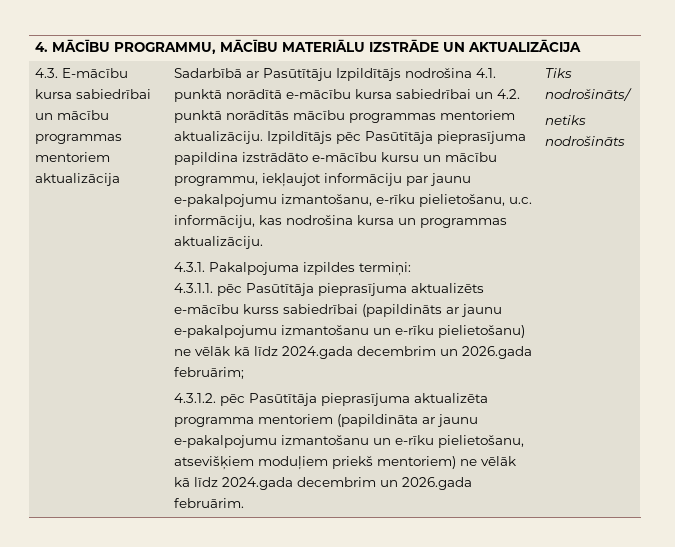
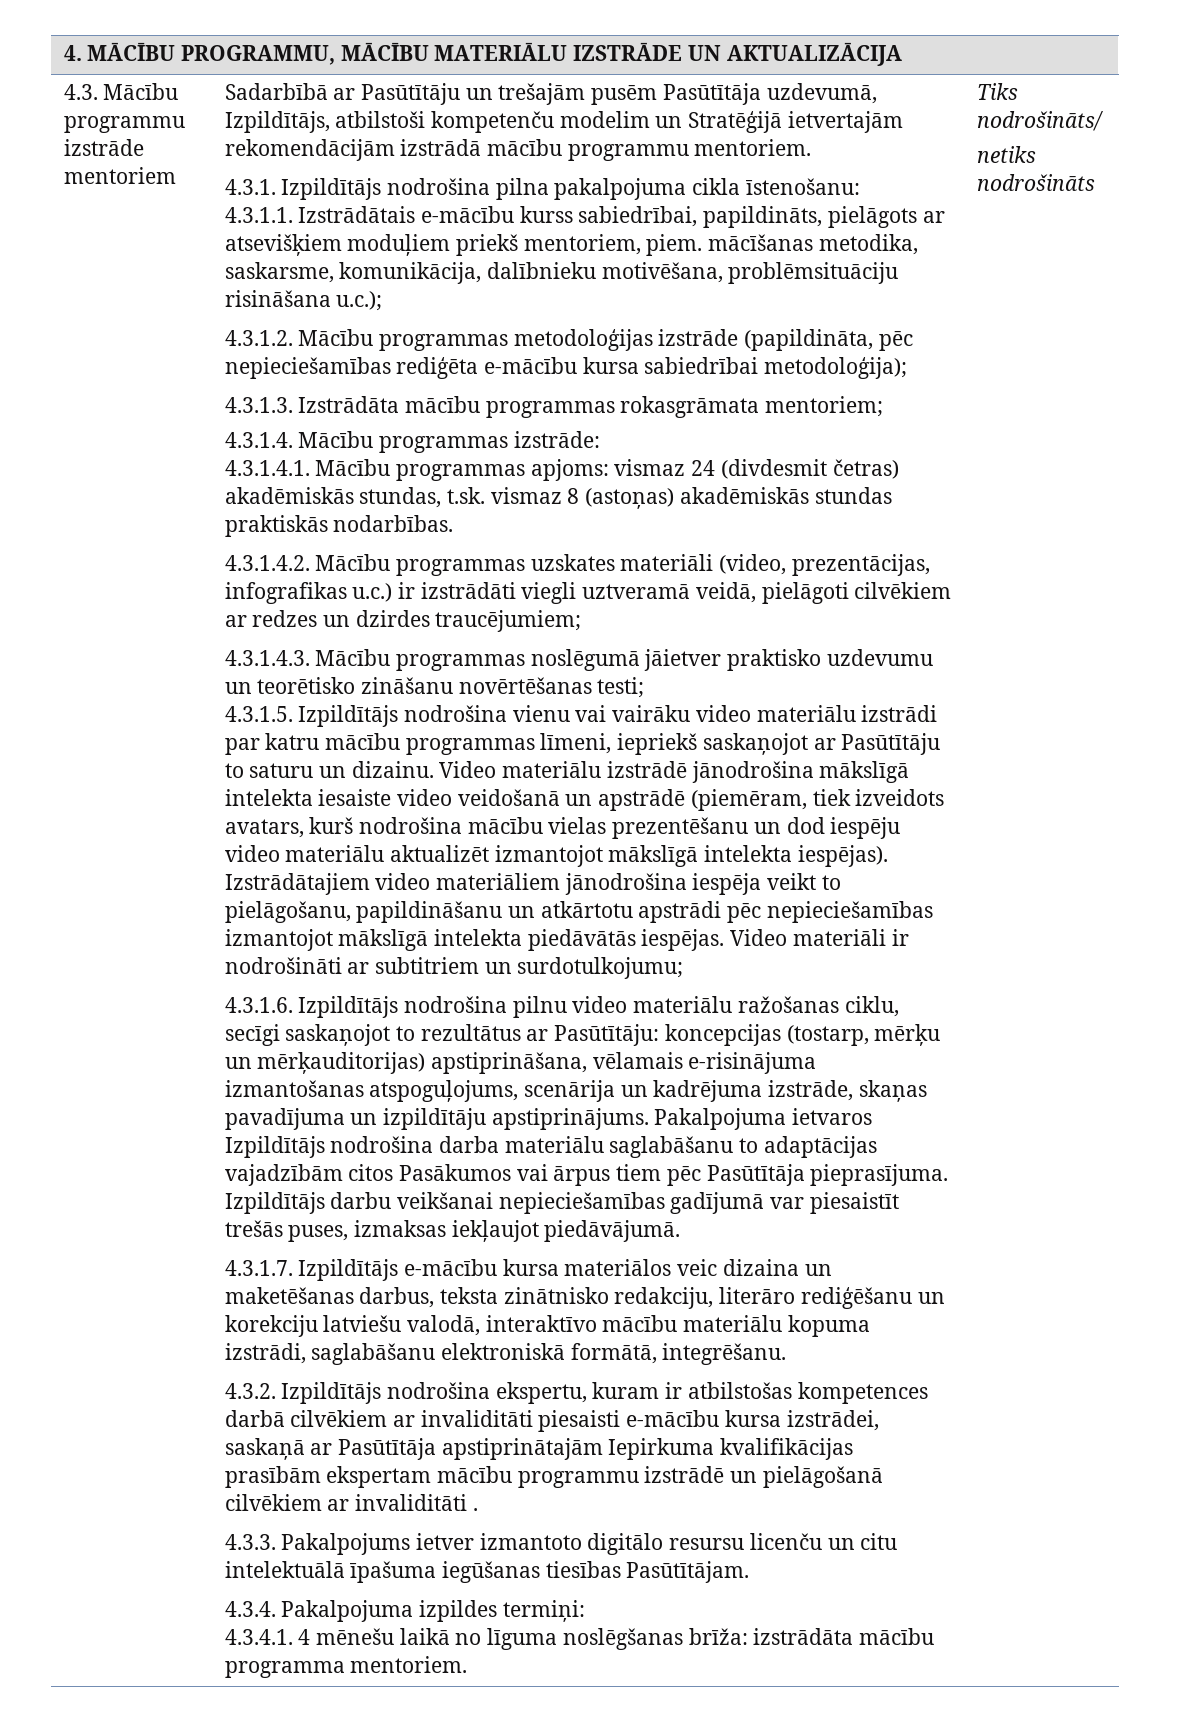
- 4.3. E-mācību kursa sabiedrībai un mācību programmas mentoriem aktualizācija
+ 4.3. Mācību programmu izstrāde mentoriem
- Sadarbībā ar Pasūtītāju Izpildītājs nodrošina 4.1. punktā norādītā e-mācību kursa sabiedrībai un 4.2. punktā norādītās mācību programmas mentoriem aktualizāciju. Izpildītājs pēc Pasūtītāja pieprasījuma papildina izstrādāto e-mācību kursu un mācību programmu, iekļaujot informāciju par jaunu e-pakalpojumu izmantošanu, e-rīku pielietošanu, u.c. informāciju, kas nodrošina kursa un programmas aktualizāciju.
- 4.3.1. Pakalpojuma izpildes termiņi:
- 4.3.1.1. pēc Pasūtītāja pieprasījuma aktualizēts e-mācību kurss sabiedrībai (papildināts ar jaunu e-pakalpojumu izmantošanu un e-rīku pielietošanu) ne vēlāk kā līdz 2024.gada decembrim un 2026.gada februārim;
- 4.3.1.2. pēc Pasūtītāja pieprasījuma aktualizēta programma mentoriem (papildināta ar jaunu e-pakalpojumu izmantošanu un e-rīku pielietošanu, atsevišķiem moduļiem priekš mentoriem) ne vēlāk kā līdz 2024.gada decembrim un 2026.gada februārim.
+ Sadarbībā ar Pasūtītāju un trešajām pusēm Pasūtītāja uzdevumā, Izpildītājs, atbilstoši kompetenču modelim un Stratēģijā ietvertajām rekomendācijām izstrādā mācību programmu mentoriem.
+ 4.3.1. Izpildītājs nodrošina pilna pakalpojuma cikla īstenošanu:
+ 4.3.1.1. Izstrādātais e-mācību kurss sabiedrībai, papildināts, pielāgots ar atsevišķiem moduļiem priekš mentoriem, piem. mācīšanas metodika, saskarsme, komunikācija, dalībnieku motivēšana, problēmsituāciju risināšana u.c.);
+ 4.3.1.2. Mācību programmas metodoloģijas izstrāde (papildināta, pēc nepieciešamības rediģēta e-mācību kursa sabiedrībai metodoloģija);
+ 4.3.1.3. Izstrādāta mācību programmas rokasgrāmata mentoriem;
+ 4.3.1.4. Mācību programmas izstrāde:
+ 4.3.1.4.1. Mācību programmas apjoms: vismaz 24 (divdesmit četras) akadēmiskās stundas, t.sk. vismaz 8 (astoņas) akadēmiskās stundas praktiskās nodarbības.
+ 4.3.1.4.2. Mācību programmas uzskates materiāli (video, prezentācijas, infografikas u.c.) ir izstrādāti viegli uztveramā veidā, pielāgoti cilvēkiem ar redzes un dzirdes traucējumiem;
+ 4.3.1.4.3. Mācību programmas noslēgumā jāietver praktisko uzdevumu un teorētisko zināšanu novērtēšanas testi;
+ 4.3.1.5. Izpildītājs nodrošina vienu vai vairāku video materiālu izstrādi par katru mācību programmas līmeni, iepriekš saskaņojot ar Pasūtītāju to saturu un dizainu. Video materiālu izstrādē jānodrošina mākslīgā intelekta iesaiste video veidošanā un apstrādē (piemēram, tiek izveidots avatars, kurš nodrošina mācību vielas prezentēšanu un dod iespēju video materiālu aktualizēt izmantojot mākslīgā intelekta iespējas). Izstrādātajiem video materiāliem jānodrošina iespēja veikt to pielāgošanu, papildināšanu un atkārtotu apstrādi pēc nepieciešamības izmantojot mākslīgā intelekta piedāvātās iespējas. Video materiāli ir nodrošināti ar subtitriem un surdotulkojumu;
+ 4.3.1.6. Izpildītājs nodrošina pilnu video materiālu ražošanas ciklu, secīgi saskaņojot to rezultātus ar Pasūtītāju: koncepcijas (tostarp, mērķu un mērķauditorijas) apstiprināšana, vēlamais e-risinājuma izmantošanas atspoguļojums, scenārija un kadrējuma izstrāde, skaņas pavadījuma un izpildītāju apstiprinājums. Pakalpojuma ietvaros Izpildītājs nodrošina darba materiālu saglabāšanu to adaptācijas vajadzībām citos Pasākumos vai ārpus tiem pēc Pasūtītāja pieprasījuma. Izpildītājs darbu veikšanai nepieciešamības gadījumā var piesaistīt trešās puses, izmaksas iekļaujot piedāvājumā.
+ 4.3.1.7. Izpildītājs e-mācību kursa materiālos veic dizaina un maketēšanas darbus, teksta zinātnisko redakciju, literāro rediģēšanu un korekciju latviešu valodā, interaktīvo mācību materiālu kopuma izstrādi, saglabāšanu elektroniskā formātā, integrēšanu.
+ 4.3.2. Izpildītājs nodrošina ekspertu, kuram ir atbilstošas kompetences darbā cilvēkiem ar invaliditāti piesaisti e-mācību kursa izstrādei, saskaņā ar Pasūtītāja apstiprinātajām Iepirkuma kvalifikācijas prasībām ekspertam mācību programmu izstrādē un pielāgošanā cilvēkiem ar invaliditāti .
+ 4.3.3. Pakalpojums ietver izmantoto digitālo resursu licenču un citu intelektuālā īpašuma iegūšanas tiesības Pasūtītājam.
+ 4.3.4. Pakalpojuma izpildes termiņi:
+ 4.3.4.1. 4 mēnešu laikā no līguma noslēgšanas brīža: izstrādāta mācību programma mentoriem.

